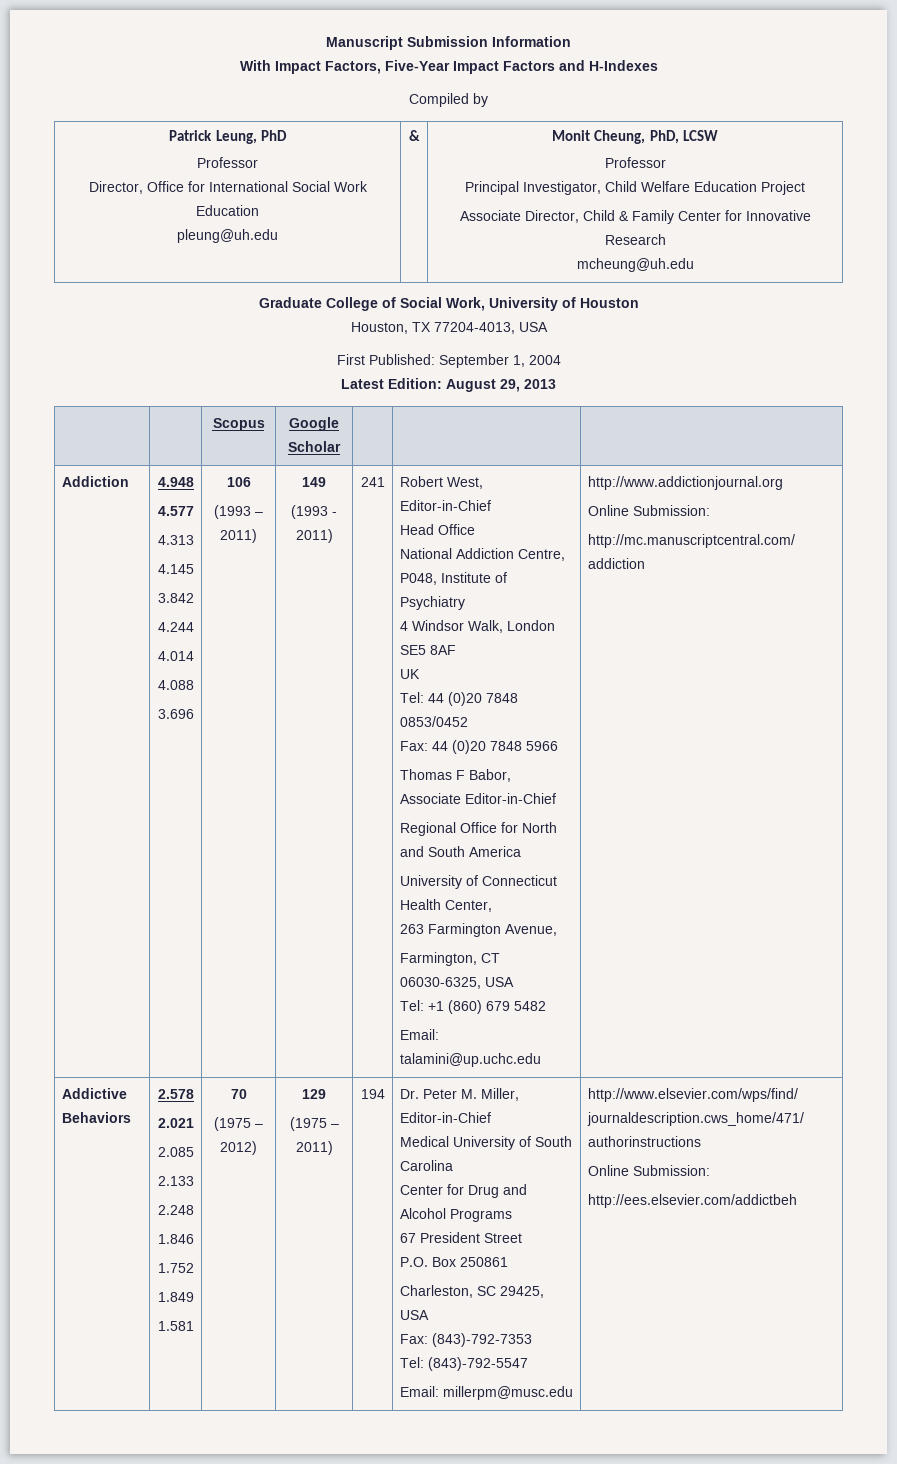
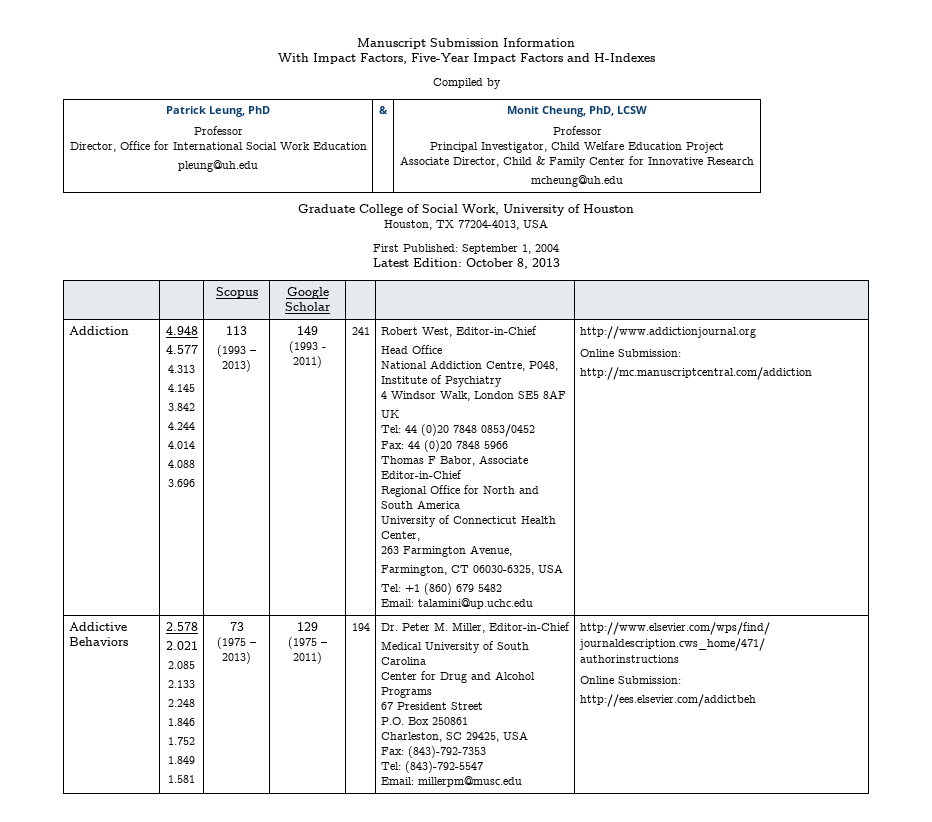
- Latest Edition: August 29, 2013
+ Latest Edition: October 8, 2013
- 106
- (1993 – 2011)
+ 113
+ (1993 – 2013)
- 70
- (1975 – 2012)
+ 73
+ (1975 – 2013)

